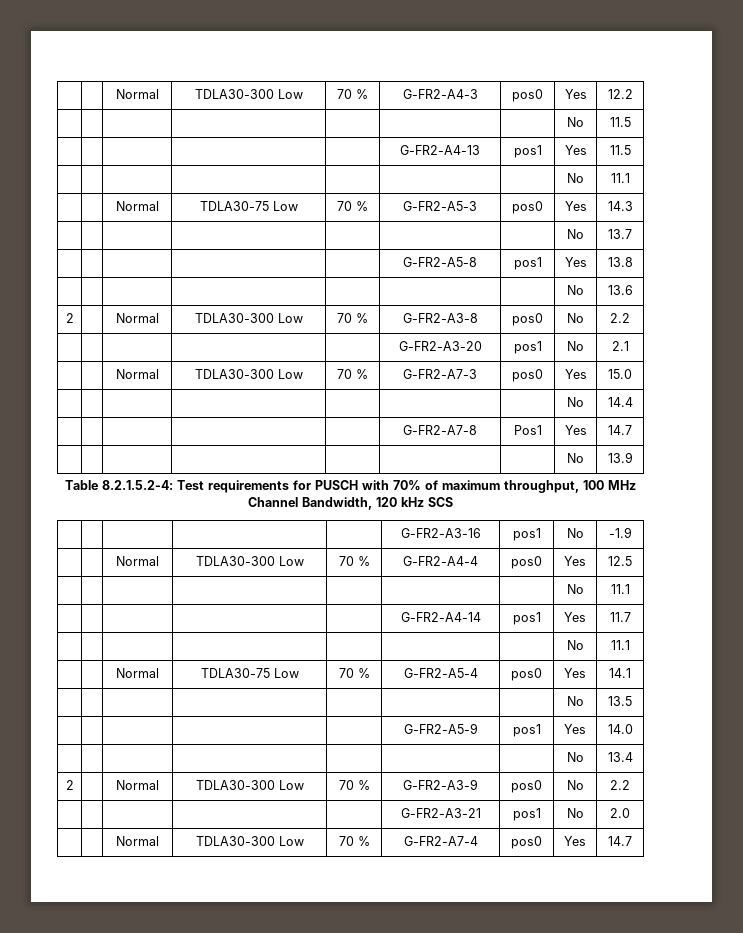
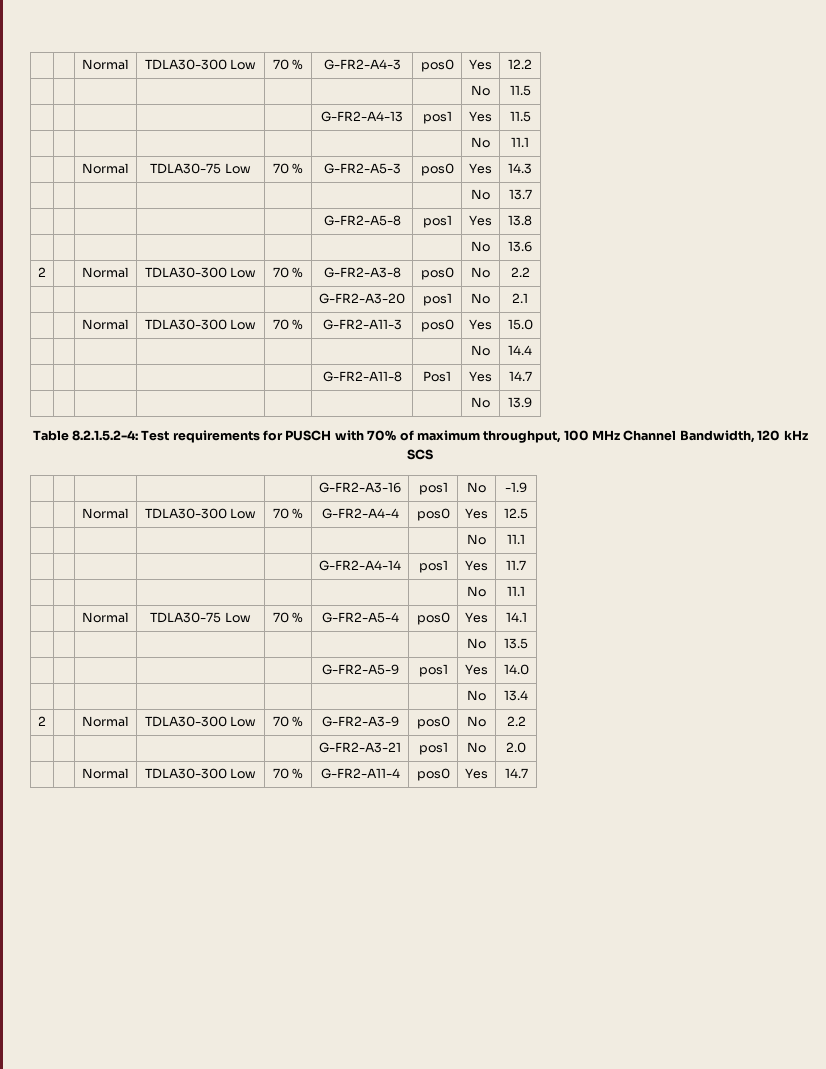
- | | Normal | TDLA30-300 Low | 70 % | G-FR2-A7-3 | pos0 | Yes | 15.0
+ | | Normal | TDLA30-300 Low | 70 % | G-FR2-A11-3 | pos0 | Yes | 15.0
- | | | | | G-FR2-A7-8 | Pos1 | Yes | 14.7
+ | | | | | G-FR2-A11-8 | Pos1 | Yes | 14.7
- | | Normal | TDLA30-300 Low | 70 % | G-FR2-A7-4 | pos0 | Yes | 14.7
+ | | Normal | TDLA30-300 Low | 70 % | G-FR2-A11-4 | pos0 | Yes | 14.7

